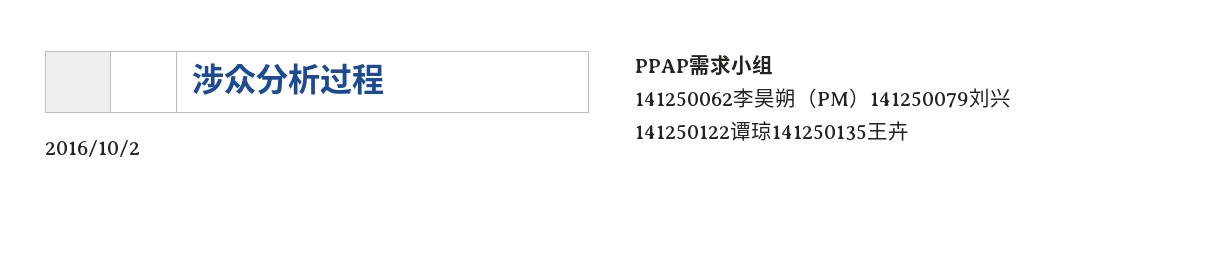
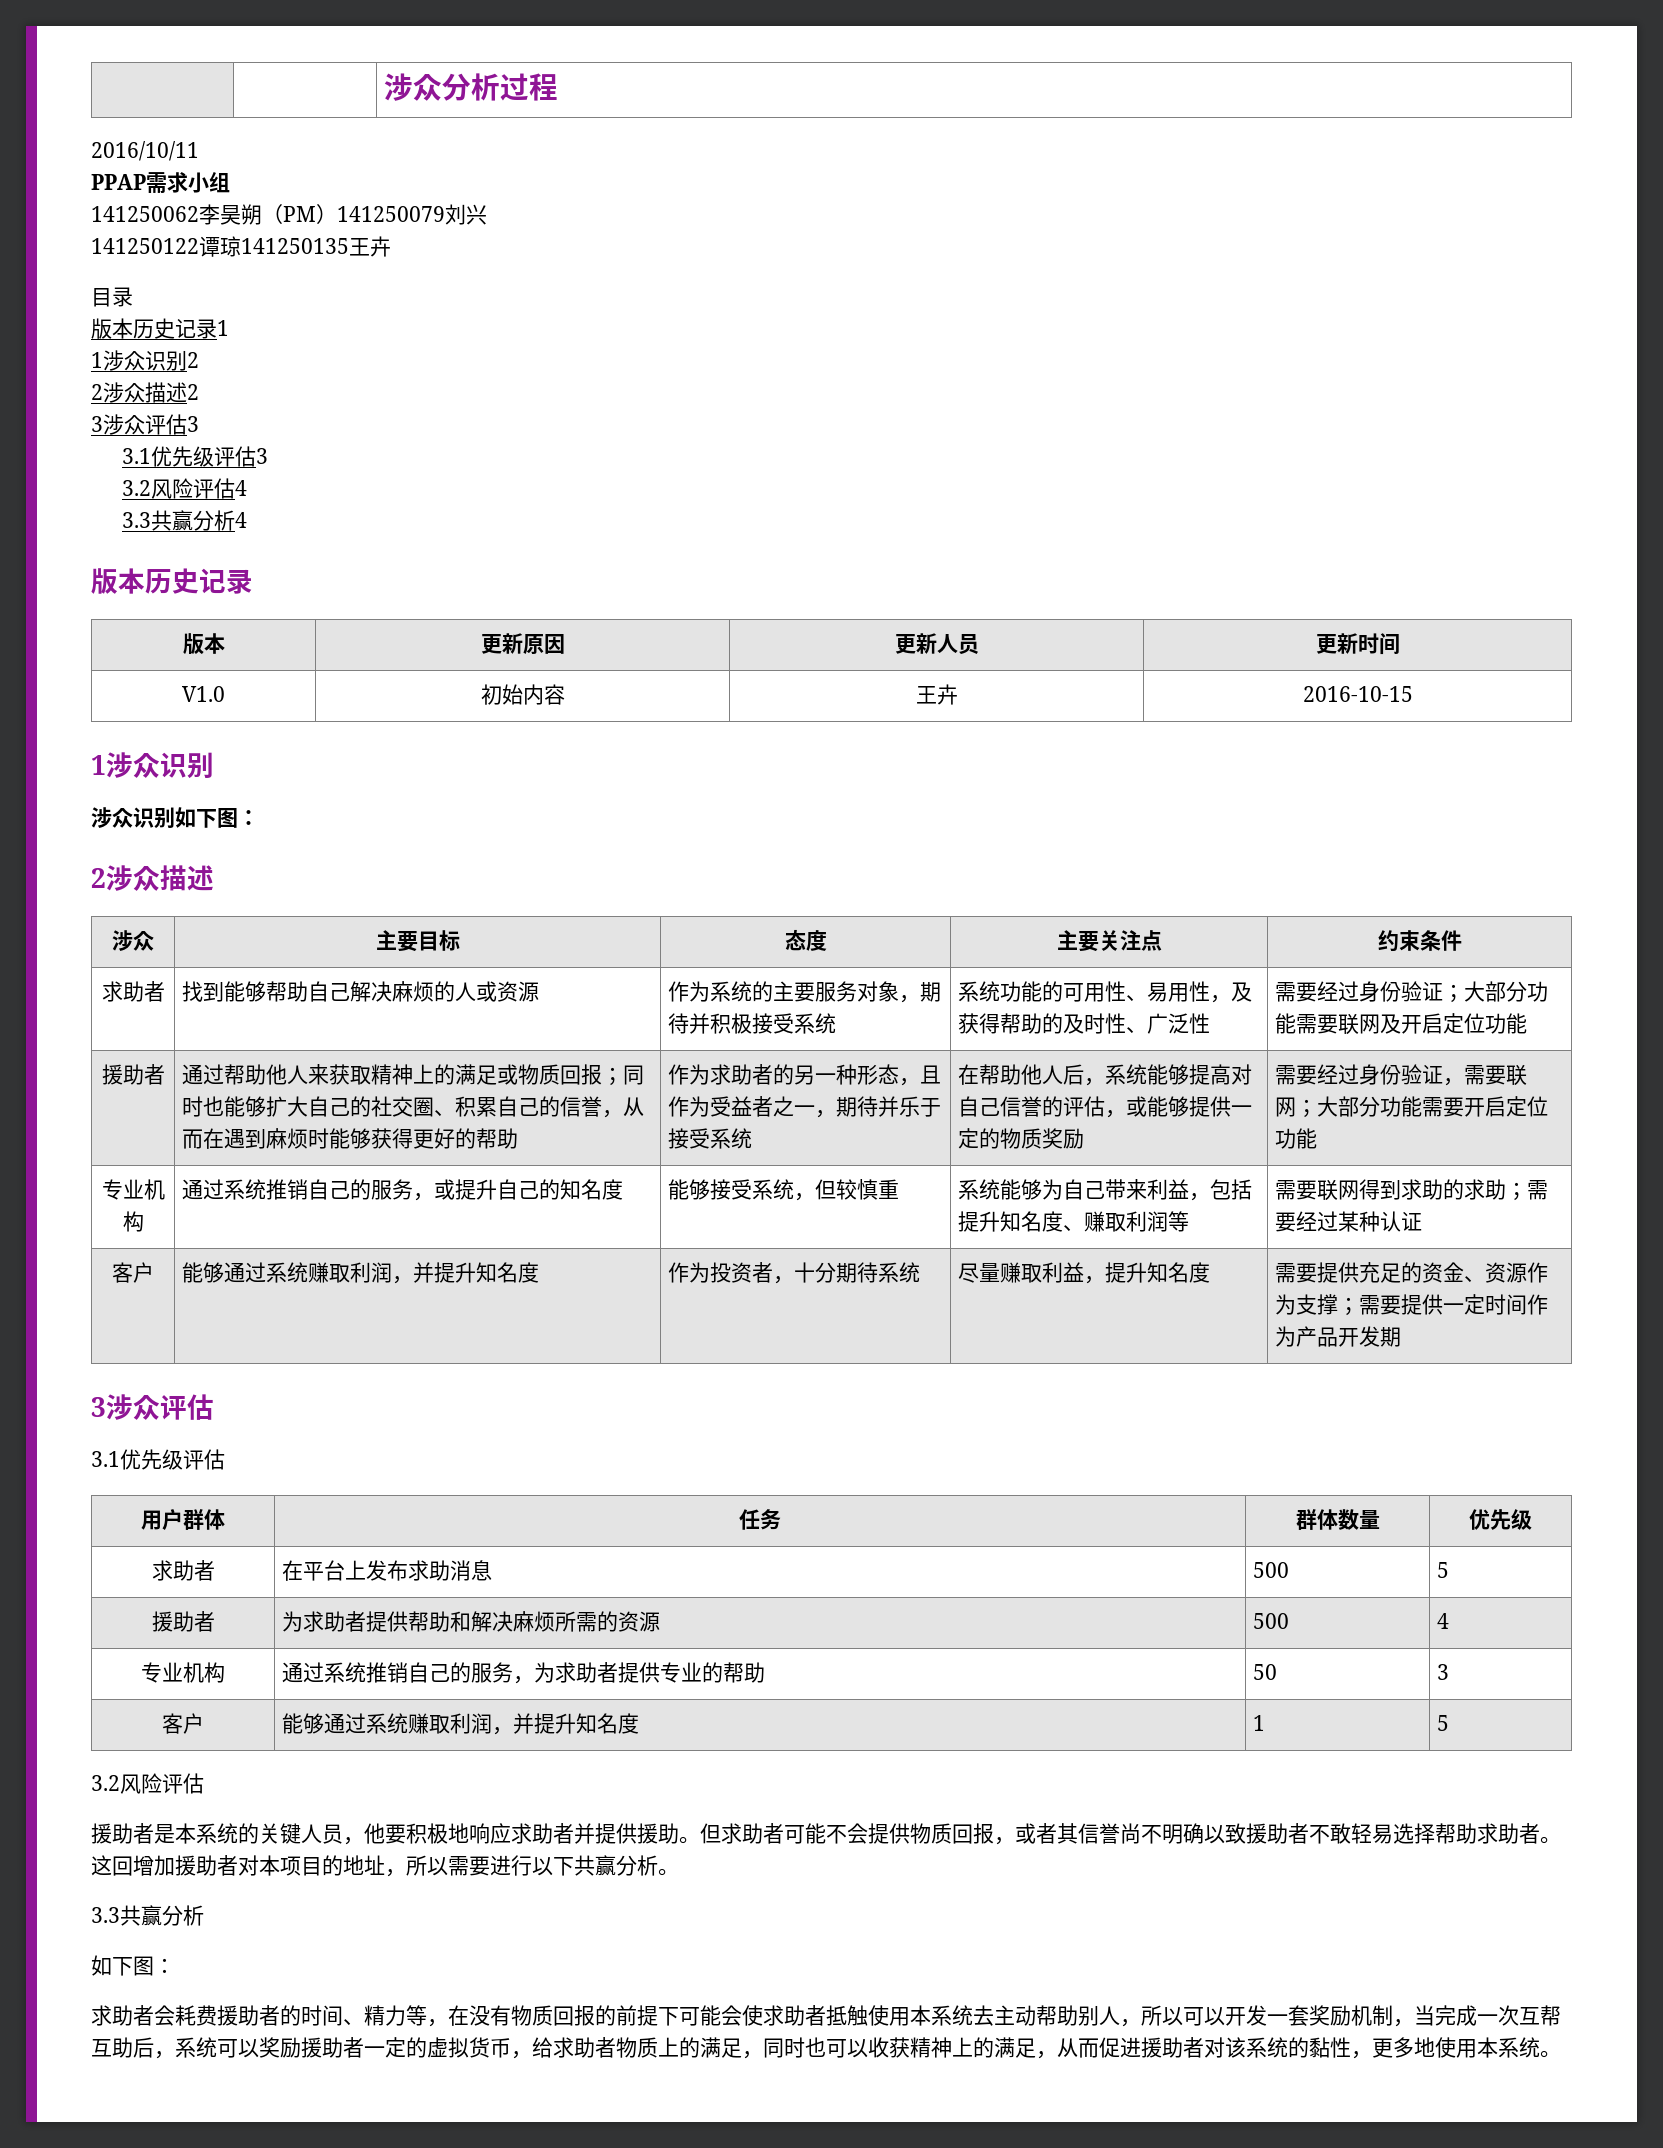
- 2016/10/2
+ 2016/10/11
+ 目录
+ 版本历史记录1
+ 1涉众识别2
+ 2涉众描述2
+ 3涉众评估3
+ 3.1优先级评估3
+ 3.2风险评估4
+ 3.3共赢分析4
+ 版本历史记录
+ 版本 | 更新原因 | 更新人员 | 更新时间
+ V1.0 | 初始内容 | 王卉 | 2016-10-15
+ 1涉众识别
+ 涉众识别如下图：
+ 2涉众描述
+ 涉众 | 主要目标 | 态度 | 主要关注点 | 约束条件
+ 求助者 | 找到能够帮助自己解决麻烦的人或资源 | 作为系统的主要服务对象，期待并积极接受系统 | 系统功能的可用性、易用性，及获得帮助的及时性、广泛性 | 需要经过身份验证；大部分功能需要联网及开启定位功能
+ 援助者 | 通过帮助他人来获取精神上的满足或物质回报；同时也能够扩大自己的社交圈、积累自己的信誉，从而在遇到麻烦时能够获得更好的帮助 | 作为求助者的另一种形态，且作为受益者之一，期待并乐于接受系统 | 在帮助他人后，系统能够提高对自己信誉的评估，或能够提供一定的物质奖励 | 需要经过身份验证，需要联网；大部分功能需要开启定位功能
+ 专业机构 | 通过系统推销自己的服务，或提升自己的知名度 | 能够接受系统，但较慎重 | 系统能够为自己带来利益，包括提升知名度、赚取利润等 | 需要联网得到求助的求助；需要经过某种认证
+ 客户 | 能够通过系统赚取利润，并提升知名度 | 作为投资者，十分期待系统 | 尽量赚取利益，提升知名度 | 需要提供充足的资金、资源作为支撑；需要提供一定时间作为产品开发期
+ 3涉众评估
+ 3.1优先级评估
+ 用户群体 | 任务 | 群体数量 | 优先级
+ 求助者 | 在平台上发布求助消息 | 500 | 5
+ 援助者 | 为求助者提供帮助和解决麻烦所需的资源 | 500 | 4
+ 专业机构 | 通过系统推销自己的服务，为求助者提供专业的帮助 | 50 | 3
+ 客户 | 能够通过系统赚取利润，并提升知名度 | 1 | 5
+ 3.2风险评估
+ 援助者是本系统的关键人员，他要积极地响应求助者并提供援助。但求助者可能不会提供物质回报，或者其信誉尚不明确以致援助者不敢轻易选择帮助求助者。这回增加援助者对本项目的地址，所以需要进行以下共赢分析。
+ 3.3共赢分析
+ 如下图：
+ 求助者会耗费援助者的时间、精力等，在没有物质回报的前提下可能会使求助者抵触使用本系统去主动帮助别人，所以可以开发一套奖励机制，当完成一次互帮互助后，系统可以奖励援助者一定的虚拟货币，给求助者物质上的满足，同时也可以收获精神上的满足，从而促进援助者对该系统的黏性，更多地使用本系统。

